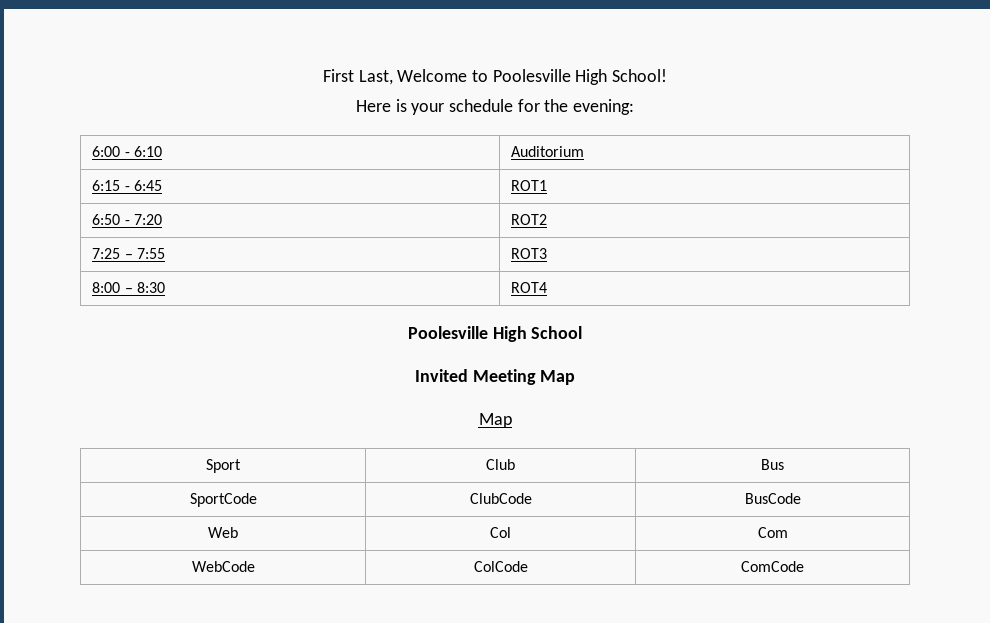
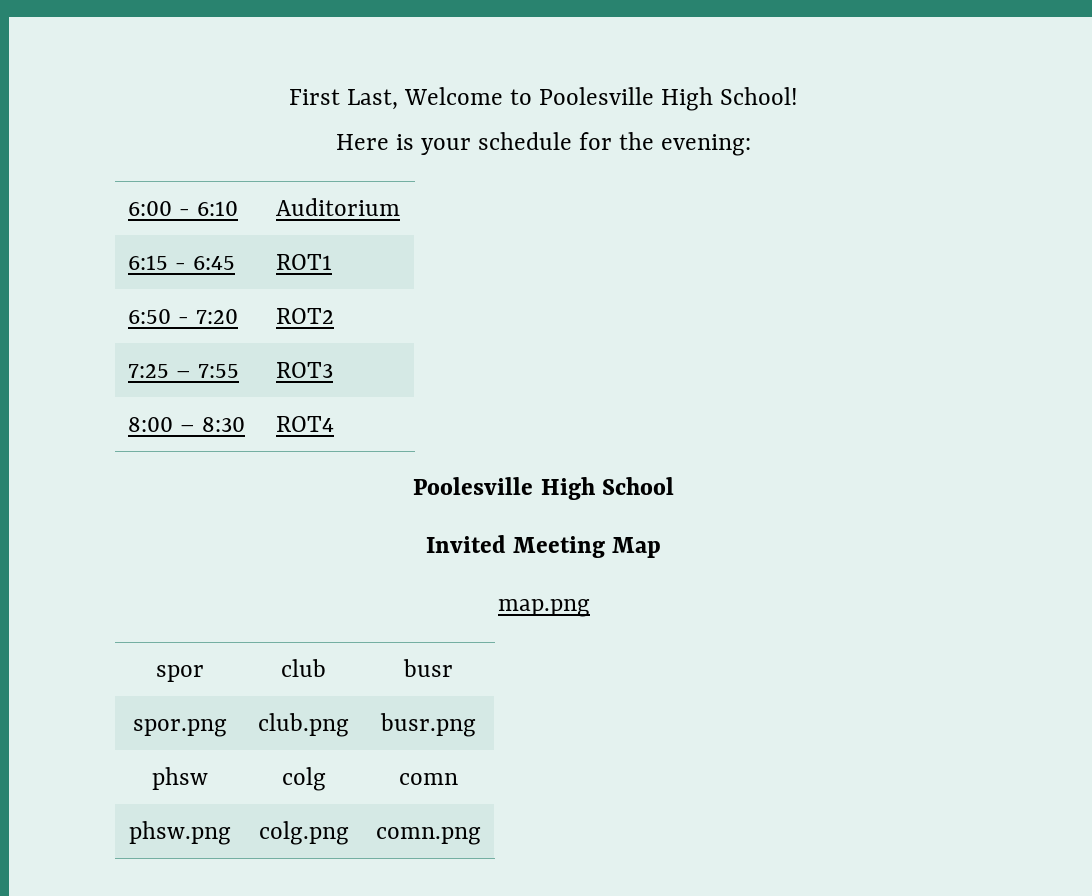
  Invited Meeting Map
- Map
- Sport | Club | Bus
- SportCode | ClubCode | BusCode
- Web | Col | Com
- WebCode | ColCode | ComCode
+ map.png
+ spor | club | busr
+ spor.png | club.png | busr.png
+ phsw | colg | comn
+ phsw.png | colg.png | comn.png

